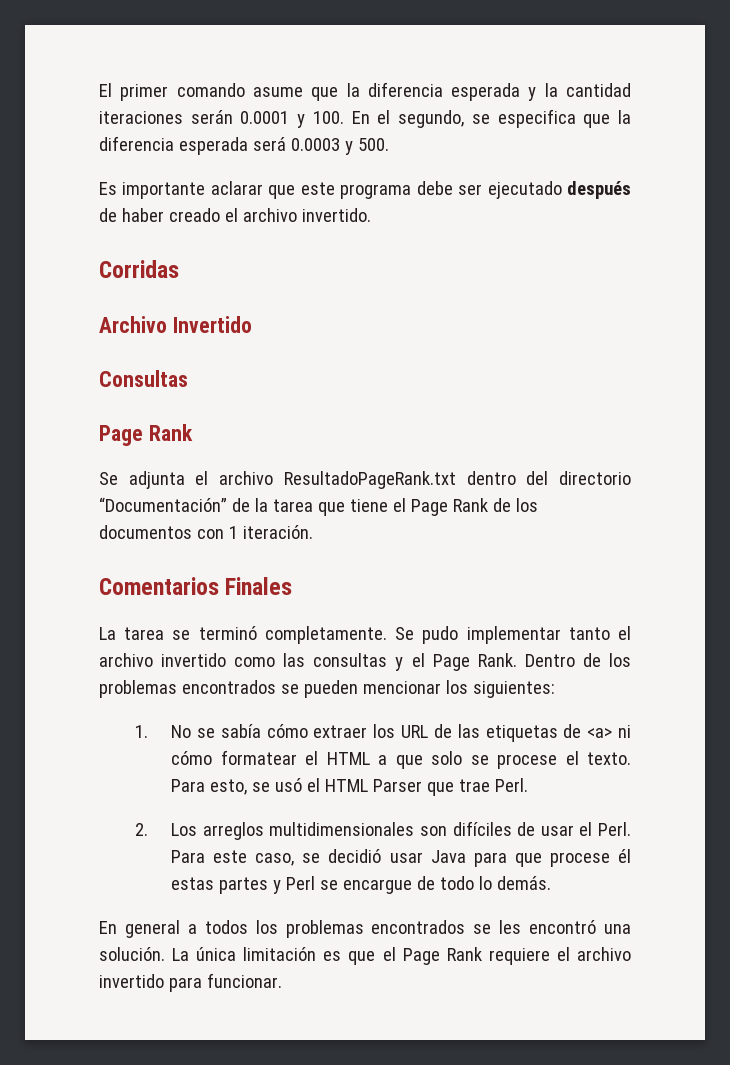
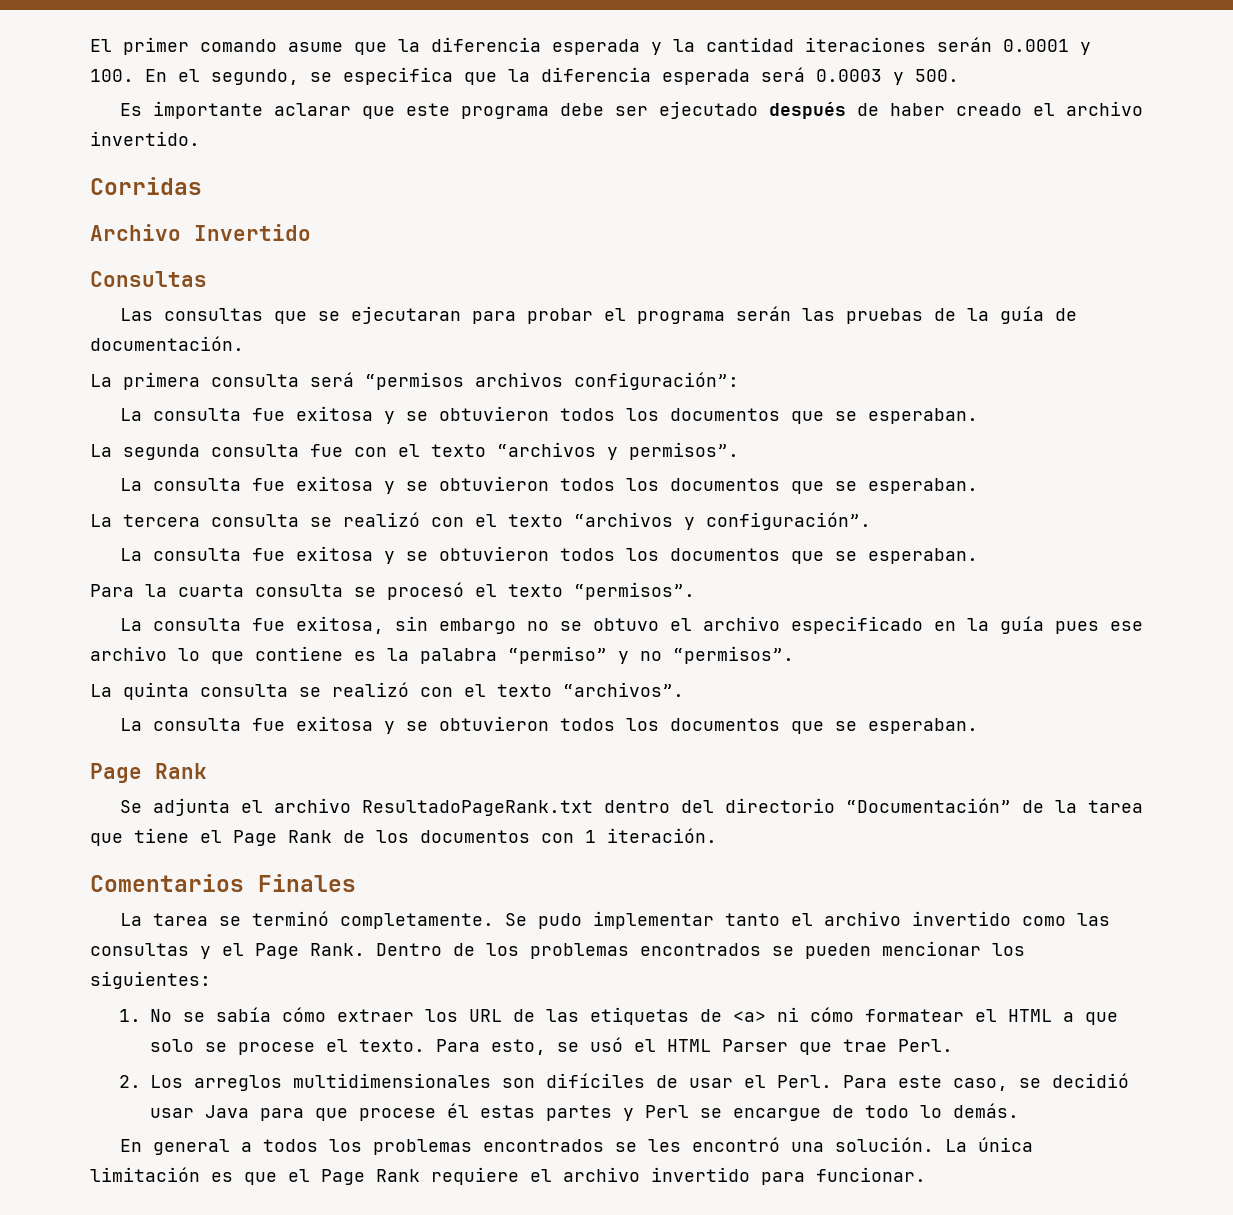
+ Las consultas que se ejecutaran para probar el programa serán las pruebas de la guía de documentación.
+ La primera consulta será “permisos archivos configuración”:
+ La consulta fue exitosa y se obtuvieron todos los documentos que se esperaban.
+ La segunda consulta fue con el texto “archivos y permisos”.
+ La consulta fue exitosa y se obtuvieron todos los documentos que se esperaban.
+ La tercera consulta se realizó con el texto “archivos y configuración”.
+ La consulta fue exitosa y se obtuvieron todos los documentos que se esperaban.
+ Para la cuarta consulta se procesó el texto “permisos”.
+ La consulta fue exitosa, sin embargo no se obtuvo el archivo especificado en la guía pues ese archivo lo que contiene es la palabra “permiso” y no “permisos”.
+ La quinta consulta se realizó con el texto “archivos”.
+ La consulta fue exitosa y se obtuvieron todos los documentos que se esperaban.

